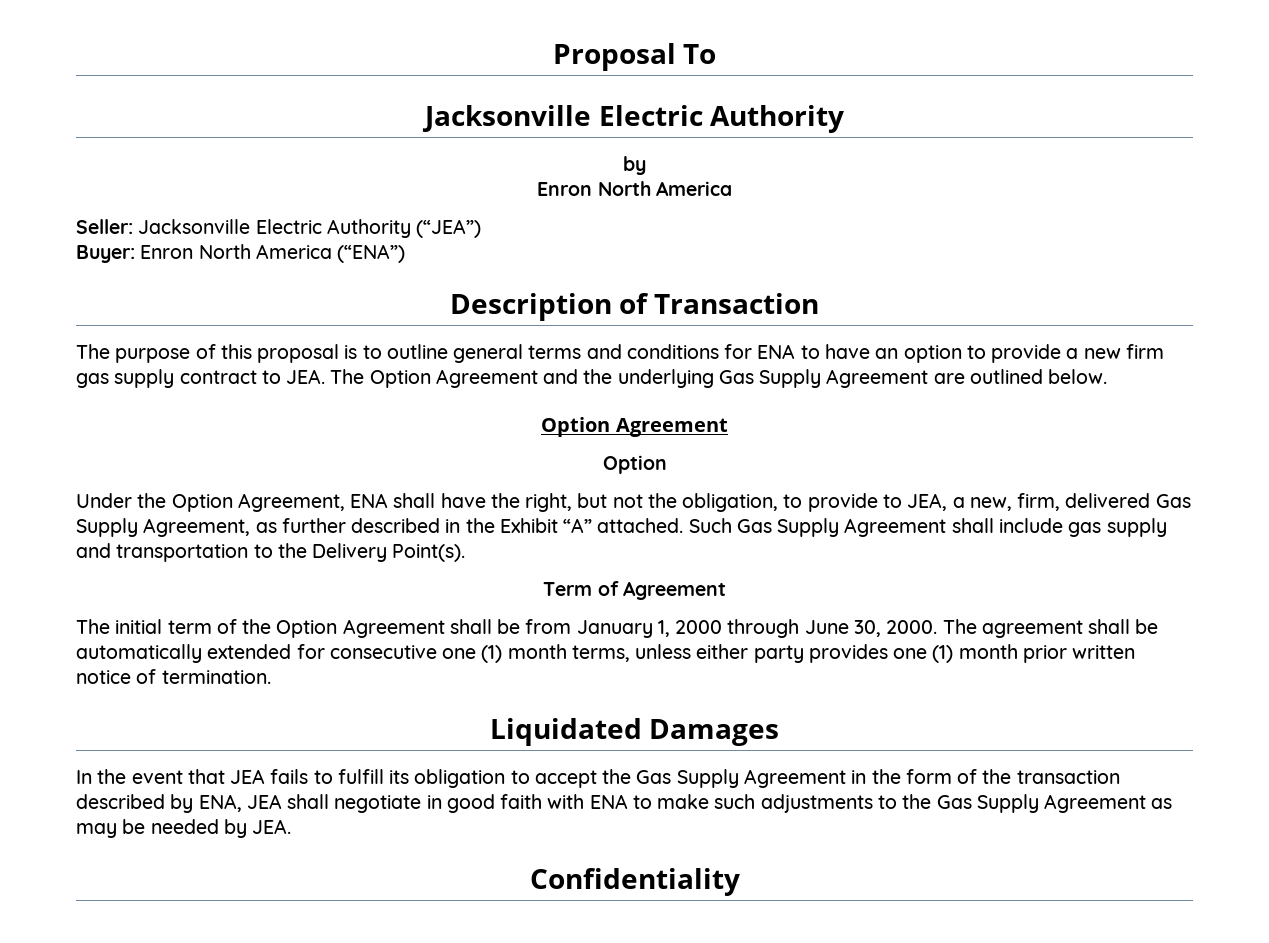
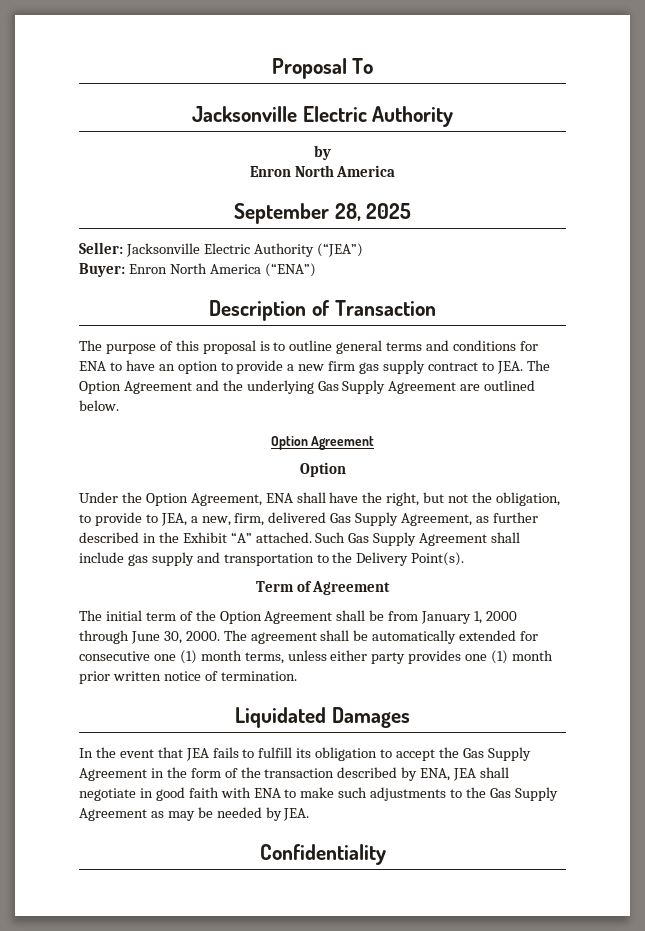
+ September 28, 2025

